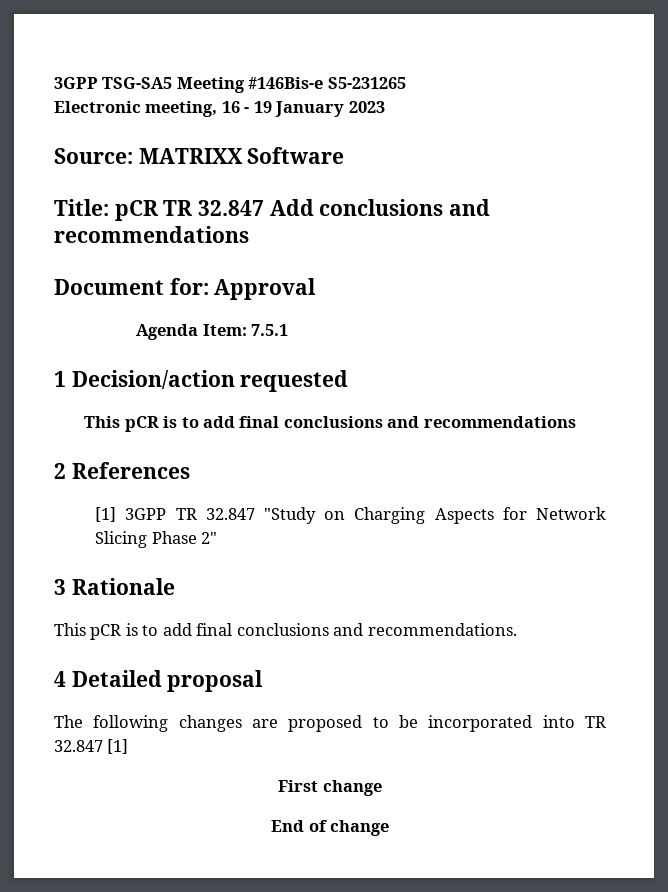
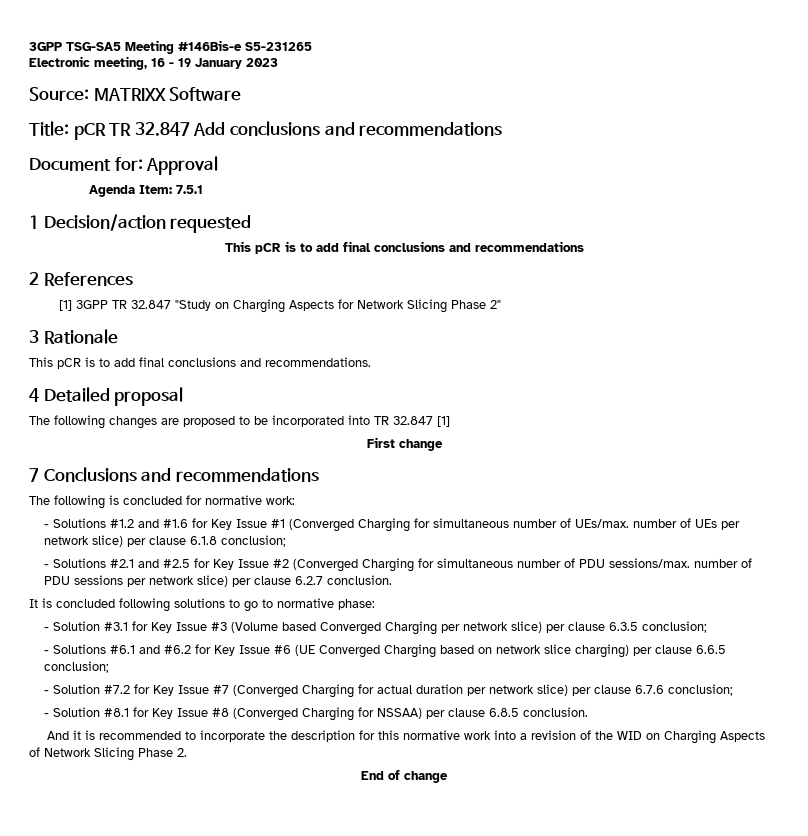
+ 7 Conclusions and recommendations
+ The following is concluded for normative work:
+ - Solutions #1.2 and #1.6 for Key Issue #1 (Converged Charging for simultaneous number of UEs/max. number of UEs per network slice) per clause 6.1.8 conclusion;
+ - Solutions #2.1 and #2.5 for Key Issue #2 (Converged Charging for simultaneous number of PDU sessions/max. number of PDU sessions per network slice) per clause 6.2.7 conclusion.
+ It is concluded following solutions to go to normative phase:
+ - Solution #3.1 for Key Issue #3 (Volume based Converged Charging per network slice) per clause 6.3.5 conclusion;
+ - Solutions #6.1 and #6.2 for Key Issue #6 (UE Converged Charging based on network slice charging) per clause 6.6.5 conclusion;
+ - Solution #7.2 for Key Issue #7 (Converged Charging for actual duration per network slice) per clause 6.7.6 conclusion;
+ - Solution #8.1 for Key Issue #8 (Converged Charging for NSSAA) per clause 6.8.5 conclusion.
+ And it is recommended to incorporate the description for this normative work into a revision of the WID on Charging Aspects of Network Slicing Phase 2.

